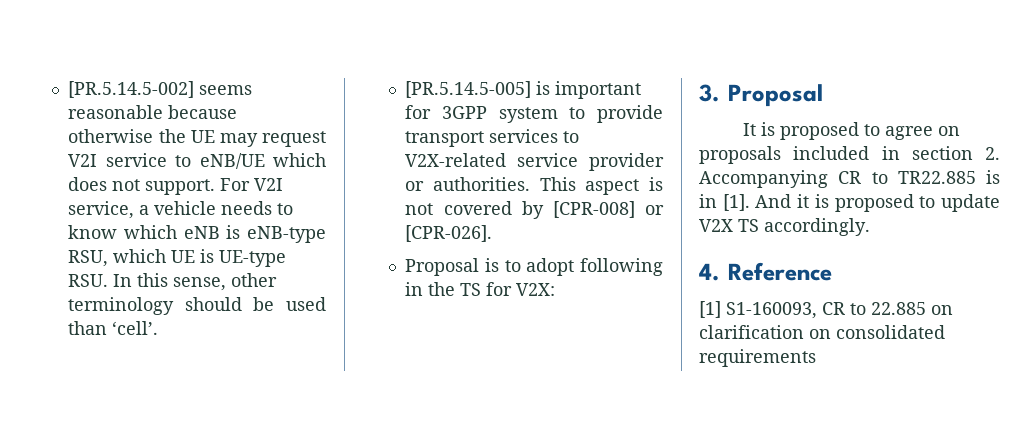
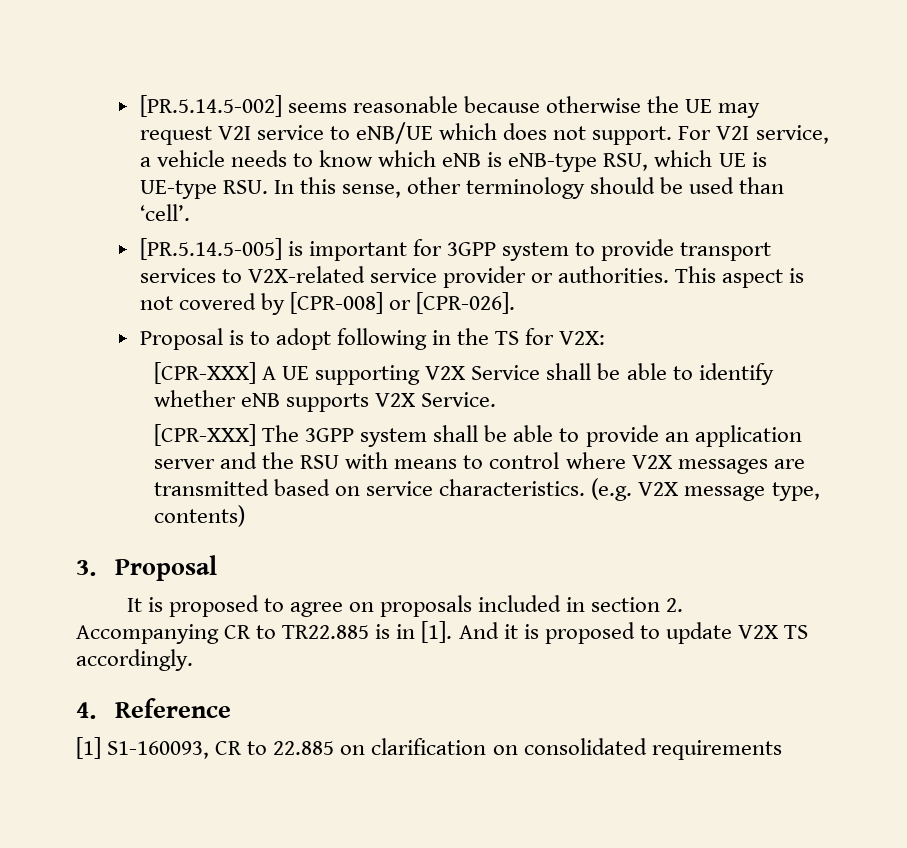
+ [CPR-XXX] A UE supporting V2X Service shall be able to identify whether eNB supports V2X Service.
+ [CPR-XXX] The 3GPP system shall be able to provide an application server and the RSU with means to control where V2X messages are transmitted based on service characteristics. (e.g. V2X message type, contents)

